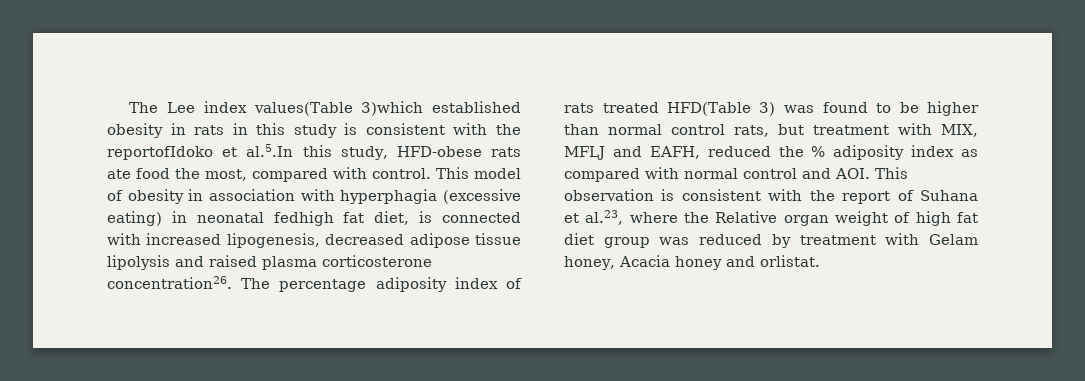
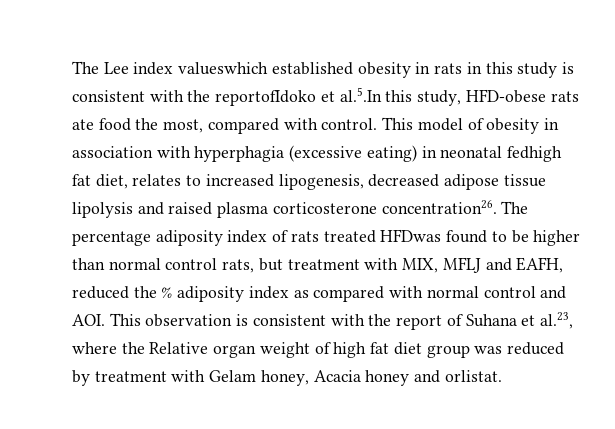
- The Lee index values(Table 3)which established obesity in rats in this study is consistent with the reportofIdoko et al.5.In this study, HFD-obese rats ate food the most, compared with control.
+ The Lee index valueswhich established obesity in rats in this study is consistent with the reportofIdoko et al.5.In this study, HFD-obese rats ate food the most, compared with control.
- This model of obesity in association with hyperphagia (excessive eating) in neonatal fedhigh fat diet, is connected with increased lipogenesis, decreased adipose tissue lipolysis and raised plasma corticosterone concentration26.
+ This model of obesity in association with hyperphagia (excessive eating) in neonatal fedhigh fat diet, relates to increased lipogenesis, decreased adipose tissue lipolysis and raised plasma corticosterone concentration26.
- The percentage adiposity index of rats treated HFD(Table 3) was found to be higher than normal control rats, but treatment with MIX, MFLJ and EAFH, reduced the % adiposity index as compared with normal control and AOI. This observation is consistent with the report of Suhana et al.23, where the Relative organ weight of high fat diet group was reduced by treatment with Gelam honey, Acacia honey and orlistat.
+ The percentage adiposity index of rats treated HFDwas found to be higher than normal control rats, but treatment with MIX, MFLJ and EAFH, reduced the % adiposity index as compared with normal control and AOI. This observation is consistent with the report of Suhana et al.23, where the Relative organ weight of high fat diet group was reduced by treatment with Gelam honey, Acacia honey and orlistat.

